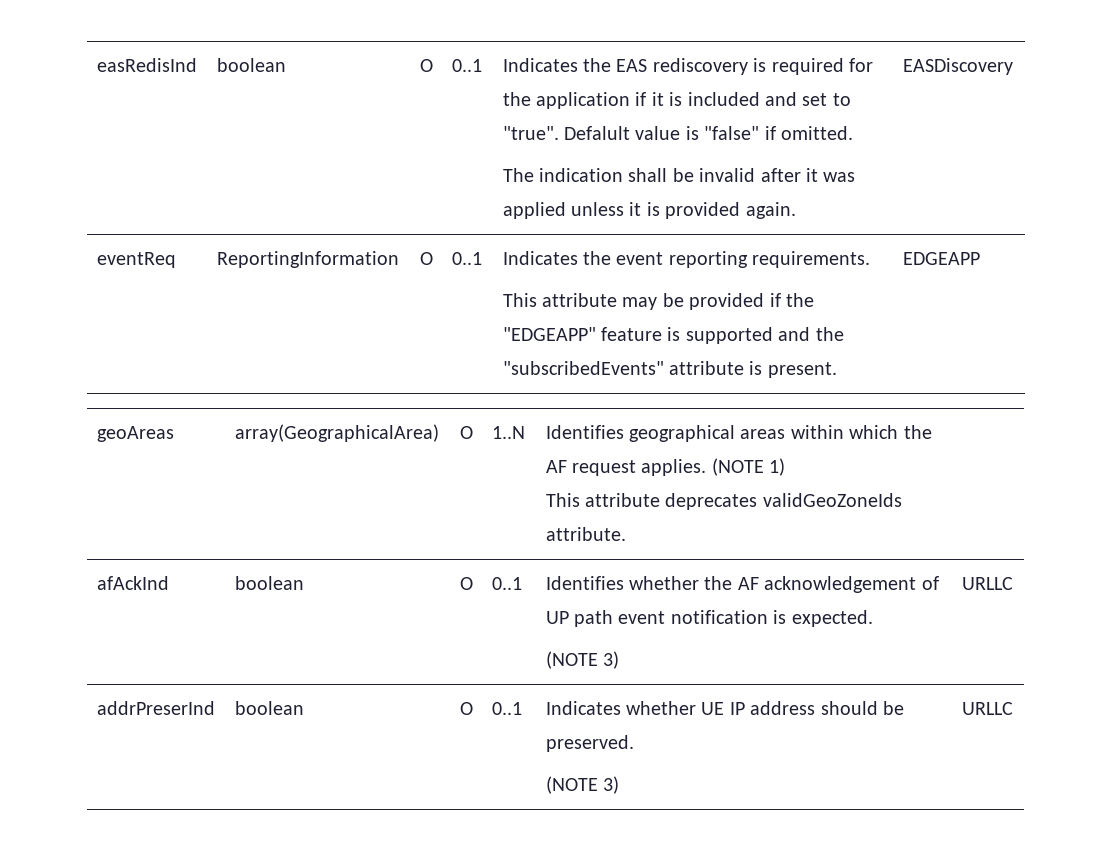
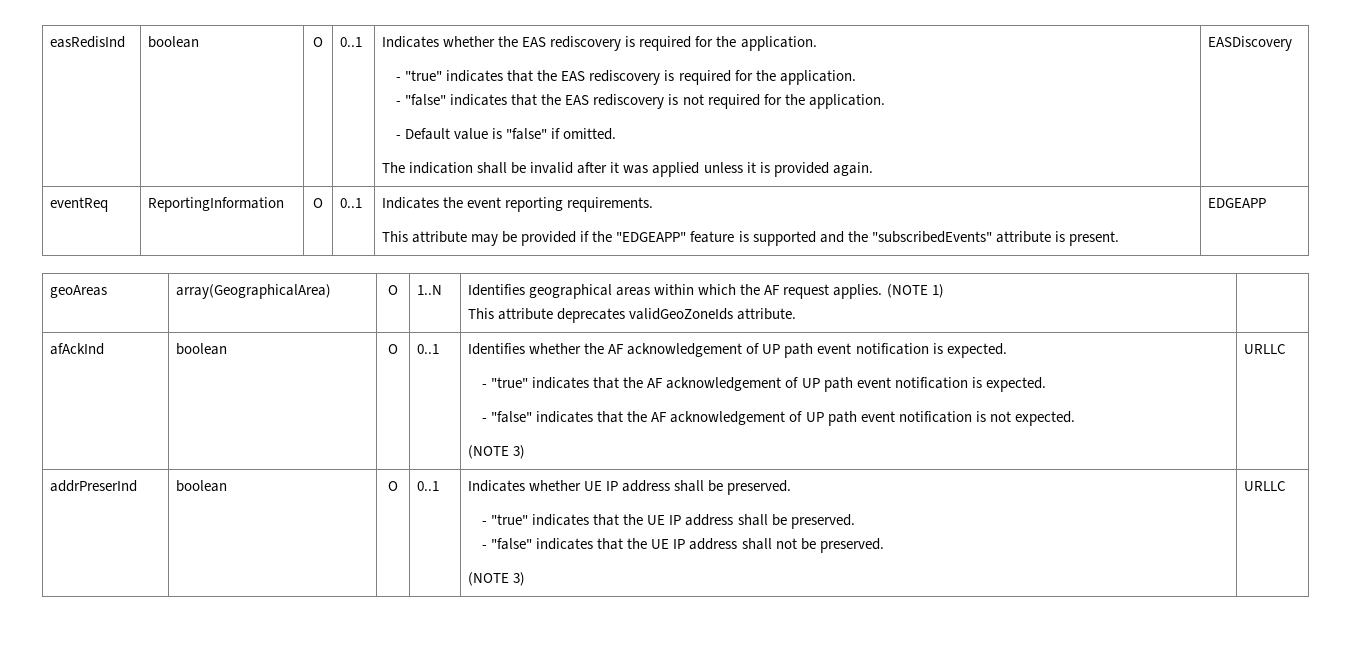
- Indicates the EAS rediscovery is required for the application if it is included and set to "true". Defalult value is "false" if omitted.
+ Indicates whether the EAS rediscovery is required for the application.
+ - "true" indicates that the EAS rediscovery is required for the application.
+ - "false" indicates that the EAS rediscovery is not required for the application.
+ - Default value is "false" if omitted.
+ - "true" indicates that the AF acknowledgement of UP path event notification is expected.
+ - "false" indicates that the AF acknowledgement of UP path event notification is not expected.
- addrPreserInd | boolean | O | 0..1 | Indicates whether UE IP address should be preserved.
+ addrPreserInd | boolean | O | 0..1 | Indicates whether UE IP address shall be preserved.
+ - "true" indicates that the UE IP address shall be preserved.
+ - "false" indicates that the UE IP address shall not be preserved.

